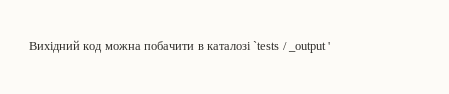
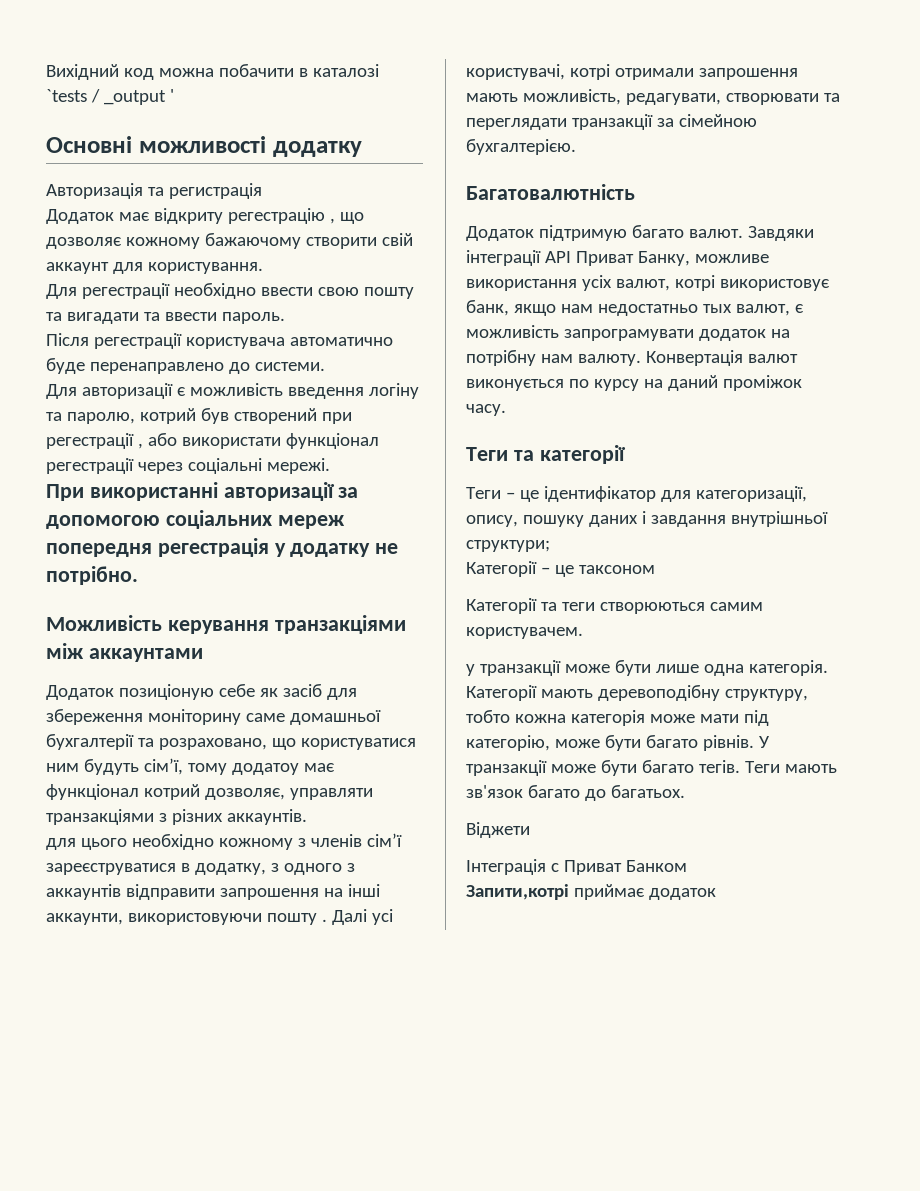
+ Основні можливості додатку
+ Авторизація та регистрація
+ Додаток має відкриту регестрацію , що дозволяє кожному бажаючому створити свій аккаунт для користування.
+ Для регестрації необхідно ввести свою пошту та вигадати та ввести пароль.
+ Після регестрації користувача автоматично буде перенаправлено до системи.
+ Для авторизації є можливість введення логіну та паролю, котрий був створений при регестрації , або використати функціонал регестрації через соціальні мережі.
+ При використанні авторизації за допомогою соціальних мереж попередня регестрація у додатку не потрібно.
+ Можливість керування транзакціями між аккаунтами
+ Додаток позиціоную себе як засіб для збереження моніторину саме домашньої бухгалтерії та розраховано, що користуватися ним будуть сім’ї, тому додатоу має функціонал котрий дозволяє, управляти транзакціями з різних аккаунтів.
+ для цього необхідно кожному з членів сім’ї зареєструватися в додатку, з одного з аккаунтів відправити запрошення на інші аккаунти, використовуючи пошту . Далі усі користувачі, котрі отримали запрошення мають можливість, редагувати, створювати та переглядати транзакції за сімейною бухгалтерією.
+ Багатовалютність
+ Додаток підтримую багато валют. Завдяки інтеграції API Приват Банку, можливе використання усіх валют, котрі використовує банк, якщо нам недостатньо тых валют, є можливість запрограмувати додаток на потрібну нам валюту. Конвертація валют виконується по курсу на даний проміжок часу.
+ Теги та категорії
+ Теги – це ідентифікатор для категоризації, опису, пошуку даних і завдання внутрішньої структури;
+ Категорії – це таксоном
+ Категорії та теги створюються самим користувачем.
+ у транзакції може бути лише одна категорія. Категорії мають деревоподібну структуру, тобто кожна категорія може мати під категорію, може бути багато рівнів. У транзакції може бути багато тегів. Теги мають зв'язок багато до багатьох.
+ Віджети
+ Інтеграція с Приват Банком
+ Запити,котрі приймає додаток

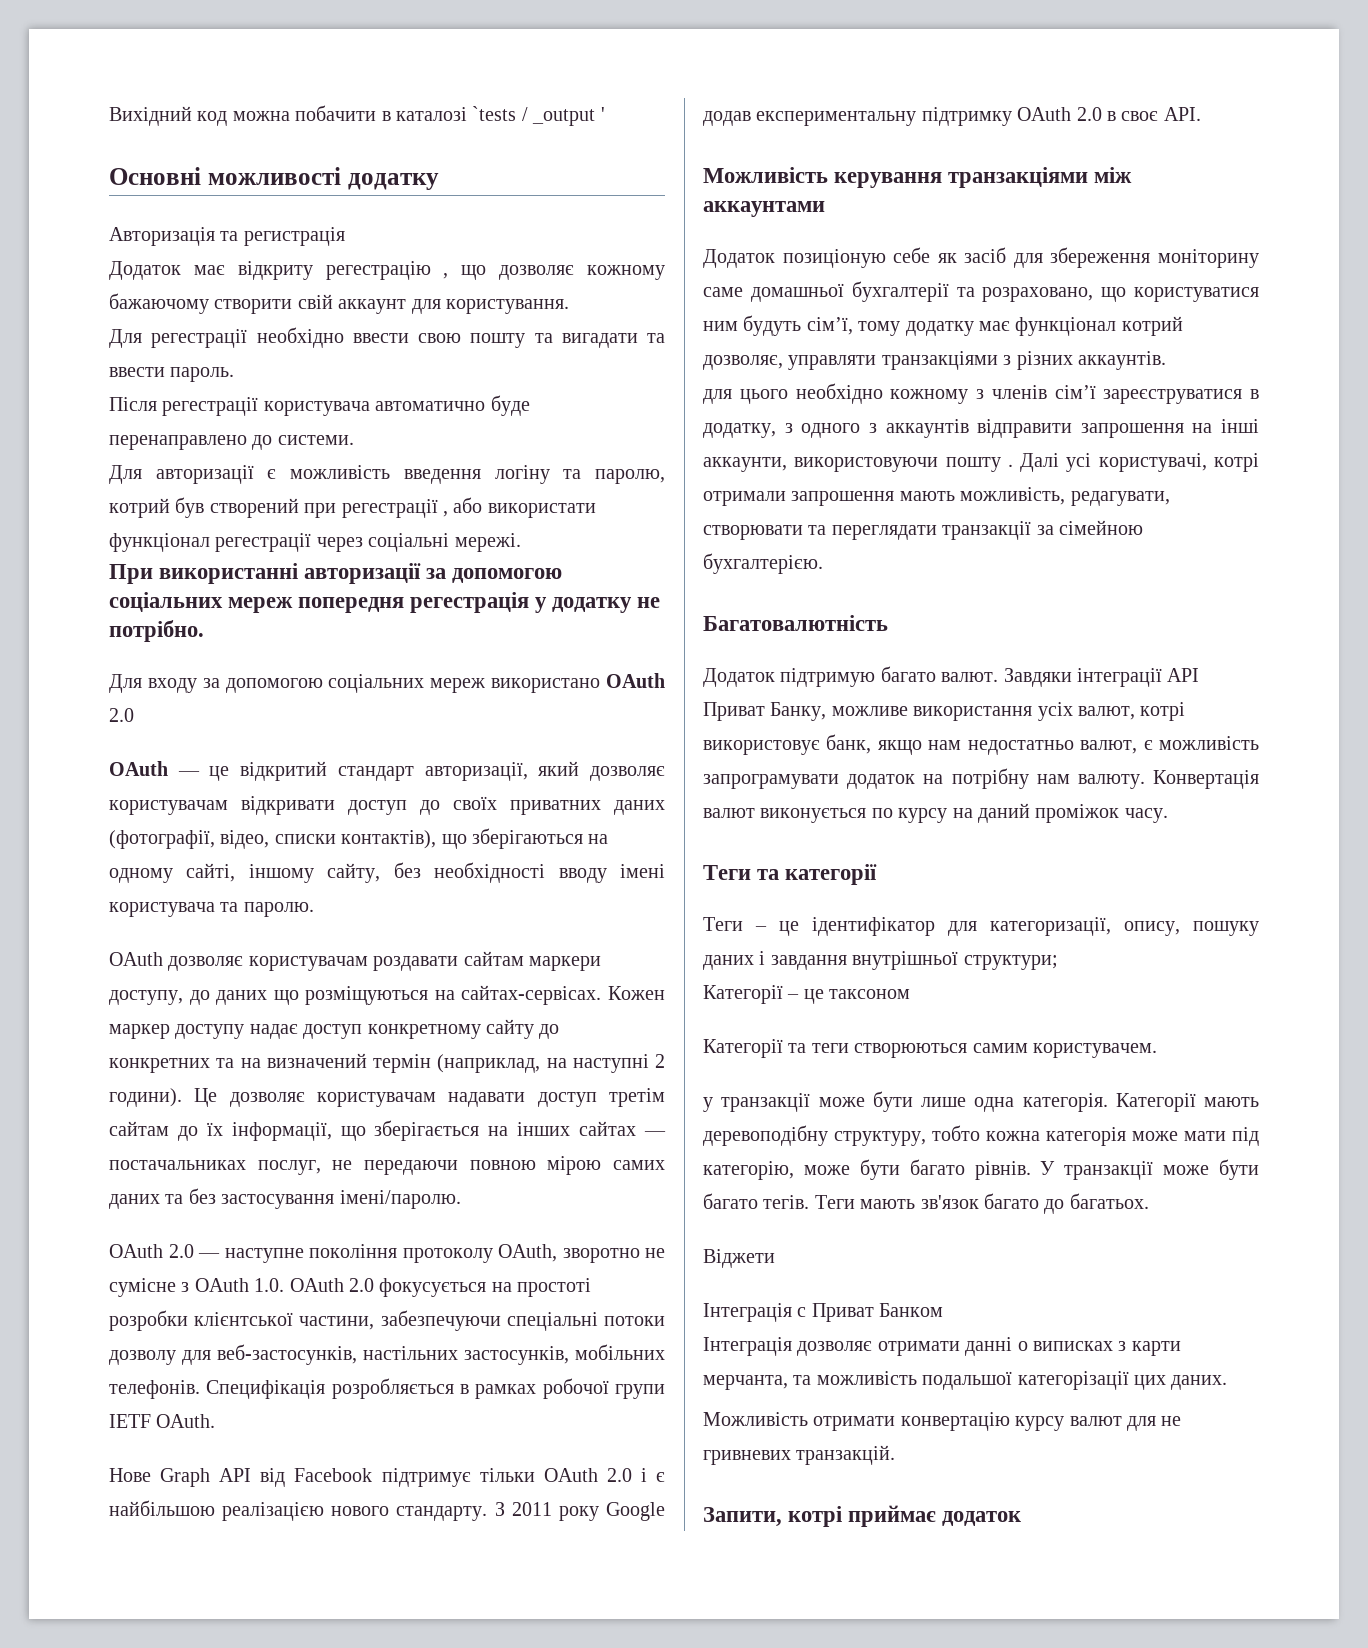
+ Для входу за допомогою соціальних мереж використано OAuth 2.0
+ OAuth — це відкритий стандарт авторизації, який дозволяє користувачам відкривати доступ до своїх приватних даних (фотографії, відео, списки контактів), що зберігаються на одному сайті, іншому сайту, без необхідності вводу імені користувача та паролю.
+ OAuth дозволяє користувачам роздавати сайтам маркери доступу, до даних що розміщуються на сайтах-сервісах. Кожен маркер доступу надає доступ конкретному сайту до конкретних та на визначений термін (наприклад, на наступні 2 години). Це дозволяє користувачам надавати доступ третім сайтам до їх інформації, що зберігається на інших сайтах — постачальниках послуг, не передаючи повною мірою самих даних та без застосування імені/паролю.
+ OAuth 2.0 — наступне покоління протоколу OAuth, зворотно не сумісне з OAuth 1.0. OAuth 2.0 фокусується на простоті розробки клієнтської частини, забезпечуючи спеціальні потоки дозволу для веб-застосунків, настільних застосунків, мобільних телефонів. Специфікація розробляється в рамках робочої групи IETF OAuth.
+ Нове Graph API від Facebook підтримує тільки OAuth 2.0 і є найбільшою реалізацією нового стандарту. З 2011 року Google додав експериментальну підтримку OAuth 2.0 в своє API.
- Додаток позиціоную себе як засіб для збереження моніторину саме домашньої бухгалтерії та розраховано, що користуватися ним будуть сім’ї, тому додатоу має функціонал котрий дозволяє, управляти транзакціями з різних аккаунтів.
+ Додаток позиціоную себе як засіб для збереження моніторину саме домашньої бухгалтерії та розраховано, що користуватися ним будуть сім’ї, тому додатку має функціонал котрий дозволяє, управляти транзакціями з різних аккаунтів.
- Завдяки інтеграції API Приват Банку, можливе використання усіх валют, котрі використовує банк, якщо нам недостатньо тых валют, є можливість запрограмувати додаток на потрібну нам валюту.
+ Завдяки інтеграції API Приват Банку, можливе використання усіх валют, котрі використовує банк, якщо нам недостатньо валют, є можливість запрограмувати додаток на потрібну нам валюту.
- Запити,котрі приймає додаток
+ Інтеграція дозволяє отримати данні о виписках з карти мерчанта, та можливість подальшої категорізації цих даних.
+ Можливість отримати конвертацію курсу валют для не гривневих транзакцій.
+ Запити, котрі приймає додаток

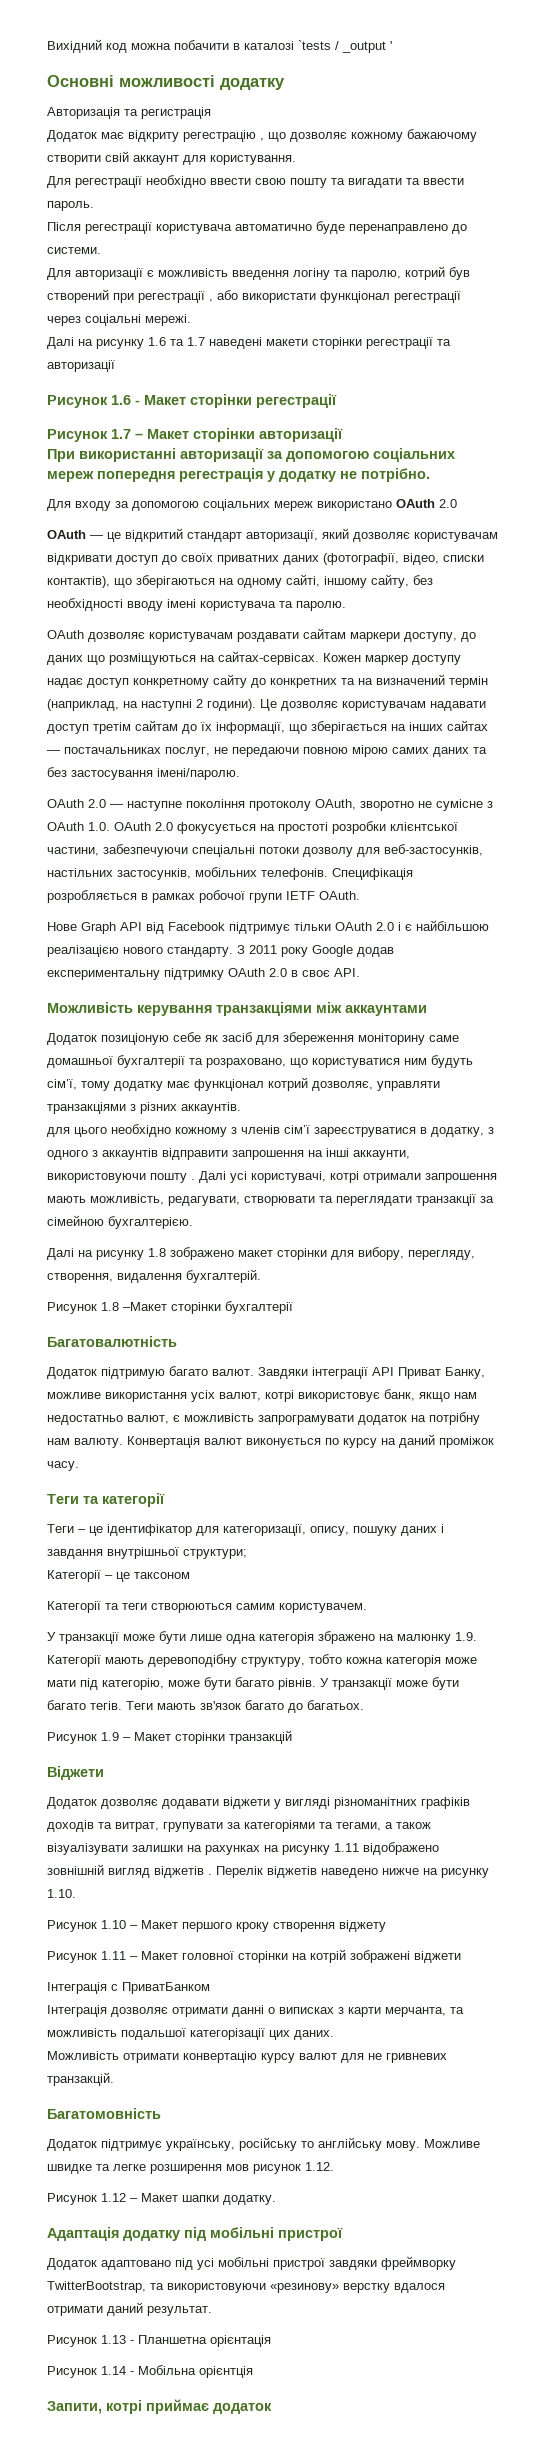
+ Далі на рисунку 1.6 та 1.7 наведені макети сторінки регестрації та авторизації
+ Рисунок 1.6 - Макет сторінки регестрації
+ Рисунок 1.7 – Макет сторінки авторизації
+ Далі на рисунку 1.8 зображено макет сторінки для вибору, перегляду, створення, видалення бухгалтерій.
+ Рисунок 1.8 –Макет сторінки бухгалтерії
- у транзакції може бути лише одна категорія. Категорії мають деревоподібну структуру, тобто кожна категорія може мати під категорію, може бути багато рівнів.
+ У транзакції може бути лише одна категорія збражено на малюнку 1.9. Категорії мають деревоподібну структуру, тобто кожна категорія може мати під категорію, може бути багато рівнів.
+ Рисунок 1.9 – Макет сторінки транзакцій
  Віджети
+ Додаток дозволяє додавати віджети у вигляді різноманітних графіків доходів та витрат, групувати за категоріями та тегами, а також візуалізувати залишки на рахунках на рисунку 1.11 відображено зовнішній вигляд віджетів . Перелік віджетів наведено нижче на рисунку 1.10.
+ Рисунок 1.10 – Макет першого кроку створення віджету
+ Рисунок 1.11 – Макет головної сторінки на котрій зображені віджети
- Інтеграція с Приват Банком
+ Інтеграція с ПриватБанком
+ Багатомовність
+ Додаток підтримує українську, російську то англійську мову. Можливе швидке та легке розширення мов рисунок 1.12.
+ Рисунок 1.12 – Макет шапки додатку.
+ Адаптація додатку під мобільні пристрої
+ Додаток адаптовано під усі мобільні пристрої завдяки фреймворку TwitterBootstrap, та використовуючи «резинову» верстку вдалося отримати даний результат.
+ Рисунок 1.13 - Планшетна орієнтація
+ Рисунок 1.14 - Мобільна орієнтція

